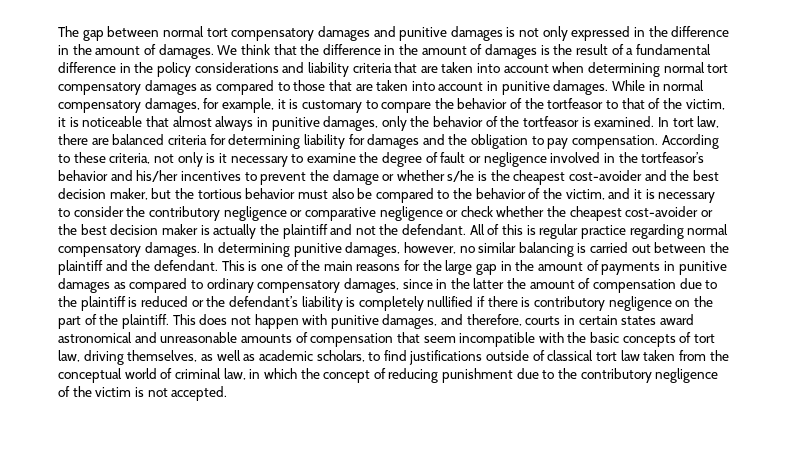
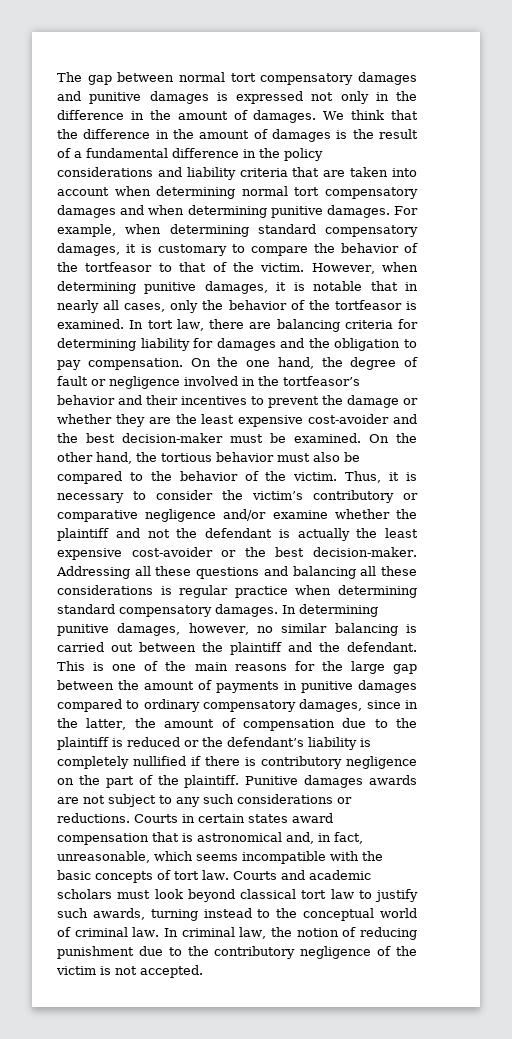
- The gap between normal tort compensatory damages and punitive damages is not only expressed in the difference in the amount of damages.
+ The gap between normal tort compensatory damages and punitive damages is expressed not only in the difference in the amount of damages.
- We think that the difference in the amount of damages is the result of a fundamental difference in the policy considerations and liability criteria that are taken into account when determining normal tort compensatory damages as compared to those that are taken into account in punitive damages. While in normal compensatory damages, for example, it is customary to compare the behavior of the tortfeasor to that of the victim, it is noticeable that almost always in punitive damages, only the behavior of the tortfeasor is examined.
+ We think that the difference in the amount of damages is the result of a fundamental difference in the policy considerations and liability criteria that are taken into account when determining normal tort compensatory damages and when determining punitive damages. For example, when determining standard compensatory damages, it is customary to compare the behavior of the tortfeasor to that of the victim. However, when determining punitive damages, it is notable that in nearly all cases, only the behavior of the tortfeasor is examined.
- In tort law, there are balanced criteria for determining liability for damages and the obligation to pay compensation.
+ In tort law, there are balancing criteria for determining liability for damages and the obligation to pay compensation.
- According to these criteria, not only is it necessary to examine the degree of fault or negligence involved in the tortfeasor’s behavior and his/her incentives to prevent the damage or whether s/he is the cheapest cost-avoider and the best decision maker, but the tortious behavior must also be compared to the behavior of the victim, and it is necessary to consider the contributory negligence or comparative negligence or check whether the cheapest cost-avoider or the best decision maker is actually the plaintiff and not the defendant. All of this is regular practice regarding normal compensatory damages.
+ On the one hand, the degree of fault or negligence involved in the tortfeasor’s behavior and their incentives to prevent the damage or whether they are the least expensive cost-avoider and the best decision-maker must be examined. On the other hand, the tortious behavior must also be compared to the behavior of the victim. Thus, it is necessary to consider the victim’s contributory or comparative negligence and/or examine whether the plaintiff and not the defendant is actually the least expensive cost-avoider or the best decision-maker. Addressing all these questions and balancing all these considerations is regular practice when determining standard compensatory damages.
- This is one of the main reasons for the large gap in the amount of payments in punitive damages as compared to ordinary compensatory damages, since in the latter the amount of compensation due to the plaintiff is reduced or the defendant’s liability is completely nullified if there is contributory negligence on the part of the plaintiff.
+ This is one of the main reasons for the large gap between the amount of payments in punitive damages compared to ordinary compensatory damages, since in the latter, the amount of compensation due to the plaintiff is reduced or the defendant’s liability is completely nullified if there is contributory negligence on the part of the plaintiff.
- This does not happen with punitive damages, and therefore, courts in certain states award astronomical and unreasonable amounts of compensation that seem incompatible with the basic concepts of tort law, driving themselves, as well as academic scholars, to find justifications outside of classical tort law taken from the conceptual world of criminal law, in which the concept of reducing punishment due to the contributory negligence of the victim is not accepted.
+ Punitive damages awards are not subject to any such considerations or reductions. Courts in certain states award compensation that is astronomical and, in fact, unreasonable, which seems incompatible with the basic concepts of tort law. Courts and academic scholars must look beyond classical tort law to justify such awards, turning instead to the conceptual world of criminal law. In criminal law, the notion of reducing punishment due to the contributory negligence of the victim is not accepted.

